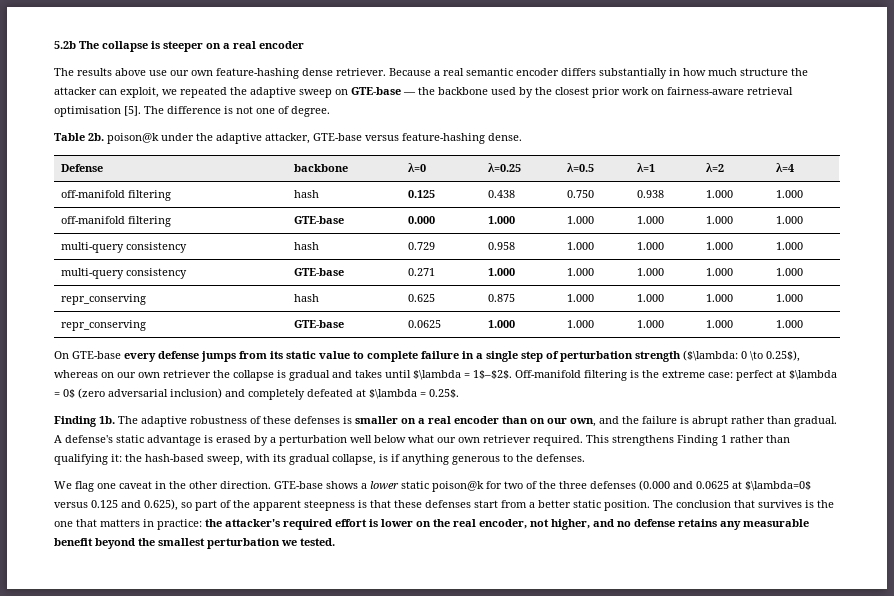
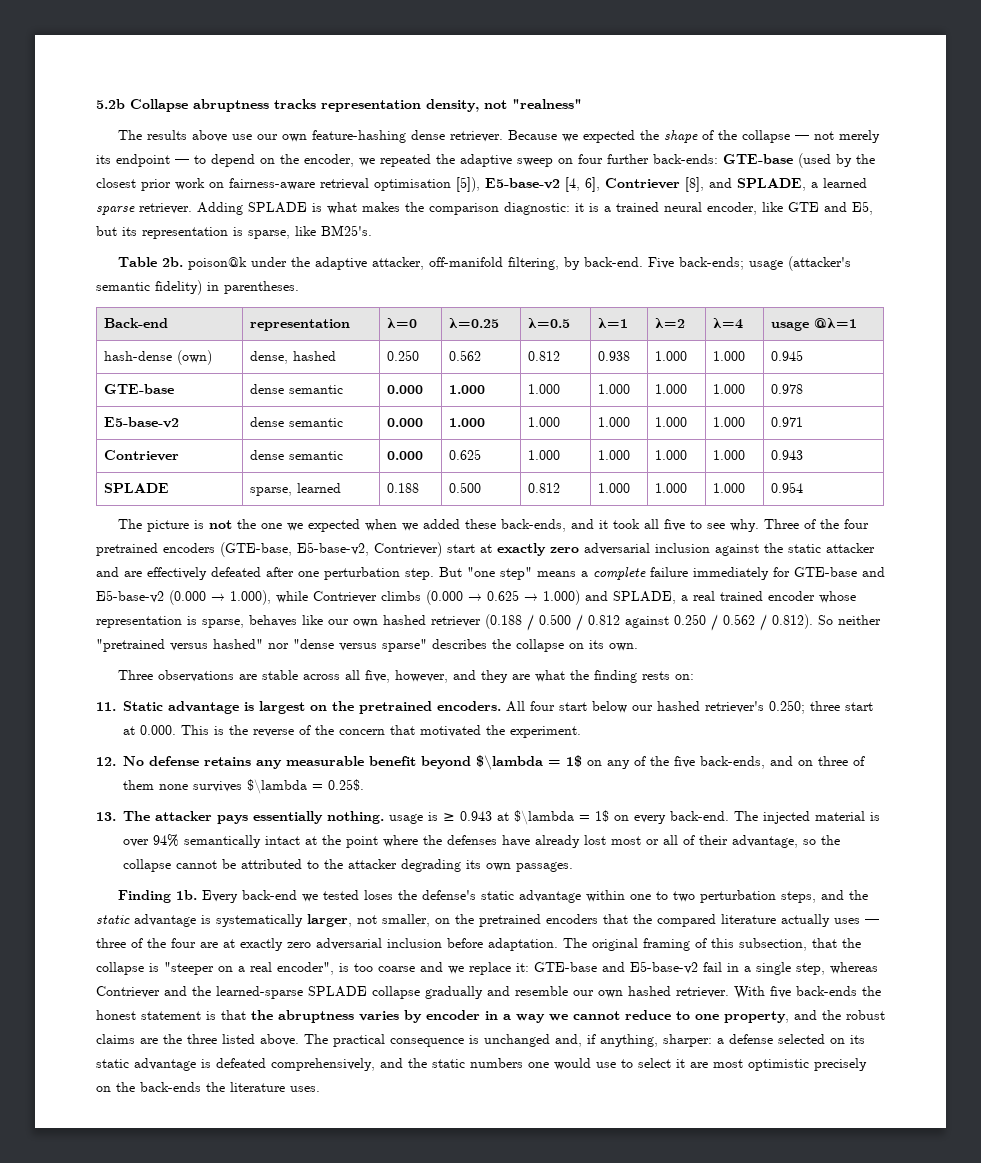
- 5.2b The collapse is steeper on a real encoder
+ 5.2b Collapse abruptness tracks representation density, not "realness"
- Because a real semantic encoder differs substantially in how much structure the attacker can exploit, we repeated the adaptive sweep on GTE-base — the backbone used by the closest prior work on fairness-aware retrieval optimisation [5]. The difference is not one of degree.
+ Because we expected the shape of the collapse — not merely its endpoint — to depend on the encoder, we repeated the adaptive sweep on four further back-ends: GTE-base (used by the closest prior work on fairness-aware retrieval optimisation [5]), E5-base-v2 [4, 6], Contriever [8], and SPLADE, a learned sparse retriever. Adding SPLADE is what makes the comparison diagnostic: it is a trained neural encoder, like GTE and E5, but its representation is sparse, like BM25's.
- Table 2b. poison@k under the adaptive attacker, GTE-base versus feature-hashing dense.
- Defense | backbone | λ=0 | λ=0.25 | λ=0.5 | λ=1 | λ=2 | λ=4
- off-manifold filtering | hash | 0.125 | 0.438 | 0.750 | 0.938 | 1.000 | 1.000
- off-manifold filtering | GTE-base | 0.000 | 1.000 | 1.000 | 1.000 | 1.000 | 1.000
- multi-query consistency | hash | 0.729 | 0.958 | 1.000 | 1.000 | 1.000 | 1.000
- multi-query consistency | GTE-base | 0.271 | 1.000 | 1.000 | 1.000 | 1.000 | 1.000
- repr_conserving | hash | 0.625 | 0.875 | 1.000 | 1.000 | 1.000 | 1.000
- repr_conserving | GTE-base | 0.0625 | 1.000 | 1.000 | 1.000 | 1.000 | 1.000
- On GTE-base every defense jumps from its static value to complete failure in a single step of perturbation strength ($\lambda: 0 \to 0.25$), whereas on our own retriever the collapse is gradual and takes until $\lambda = 1$–$2$. Off-manifold filtering is the extreme case: perfect at $\lambda = 0$ (zero adversarial inclusion) and completely defeated at $\lambda = 0.25$.
- Finding 1b. The adaptive robustness of these defenses is smaller on a real encoder than on our own, and the failure is abrupt rather than gradual. A defense's static advantage is erased by a perturbation well below what our own retriever required. This strengthens Finding 1 rather than qualifying it: the hash-based sweep, with its gradual collapse, is if anything generous to the defenses.
- We flag one caveat in the other direction. GTE-base shows a lower static poison@k for two of the three defenses (0.000 and 0.0625 at $\lambda=0$ versus 0.125 and 0.625), so part of the apparent steepness is that these defenses start from a better static position. The conclusion that survives is the one that matters in practice: the attacker's required effort is lower on the real encoder, not higher, and no defense retains any measurable benefit beyond the smallest perturbation we tested.
+ Table 2b. poison@k under the adaptive attacker, off-manifold filtering, by back-end. Five back-ends; usage (attacker's semantic fidelity) in parentheses.
+ Back-end | representation | λ=0 | λ=0.25 | λ=0.5 | λ=1 | λ=2 | λ=4 | usage @λ=1
+ hash-dense (own) | dense, hashed | 0.250 | 0.562 | 0.812 | 0.938 | 1.000 | 1.000 | 0.945
+ GTE-base | dense semantic | 0.000 | 1.000 | 1.000 | 1.000 | 1.000 | 1.000 | 0.978
+ E5-base-v2 | dense semantic | 0.000 | 1.000 | 1.000 | 1.000 | 1.000 | 1.000 | 0.971
+ Contriever | dense semantic | 0.000 | 0.625 | 1.000 | 1.000 | 1.000 | 1.000 | 0.943
+ SPLADE | sparse, learned | 0.188 | 0.500 | 0.812 | 1.000 | 1.000 | 1.000 | 0.954
+ The picture is not the one we expected when we added these back-ends, and it took all five to see why. Three of the four pretrained encoders (GTE-base, E5-base-v2, Contriever) start at exactly zero adversarial inclusion against the static attacker and are effectively defeated after one perturbation step. But "one step" means a complete failure immediately for GTE-base and E5-base-v2 (0.000 → 1.000), while Contriever climbs (0.000 → 0.625 → 1.000) and SPLADE, a real trained encoder whose representation is sparse, behaves like our own hashed retriever (0.188 / 0.500 / 0.812 against 0.250 / 0.562 / 0.812). So neither "pretrained versus hashed" nor "dense versus sparse" describes the collapse on its own.
+ Three observations are stable across all five, however, and they are what the finding rests on:
+ 11. Static advantage is largest on the pretrained encoders. All four start below our hashed retriever's 0.250; three start at 0.000. This is the reverse of the concern that motivated the experiment.
+ 12. No defense retains any measurable benefit beyond $\lambda = 1$ on any of the five back-ends, and on three of them none survives $\lambda = 0.25$.
+ 13. The attacker pays essentially nothing. usage is ≥ 0.943 at $\lambda = 1$ on every back-end. The injected material is over 94% semantically intact at the point where the defenses have already lost most or all of their advantage, so the collapse cannot be attributed to the attacker degrading its own passages.
+ Finding 1b. Every back-end we tested loses the defense's static advantage within one to two perturbation steps, and the static advantage is systematically larger, not smaller, on the pretrained encoders that the compared literature actually uses — three of the four are at exactly zero adversarial inclusion before adaptation. The original framing of this subsection, that the collapse is "steeper on a real encoder", is too coarse and we replace it: GTE-base and E5-base-v2 fail in a single step, whereas Contriever and the learned-sparse SPLADE collapse gradually and resemble our own hashed retriever. With five back-ends the honest statement is that the abruptness varies by encoder in a way we cannot reduce to one property, and the robust claims are the three listed above. The practical consequence is unchanged and, if anything, sharper: a defense selected on its static advantage is defeated comprehensively, and the static numbers one would use to select it are most optimistic precisely on the back-ends the literature uses.

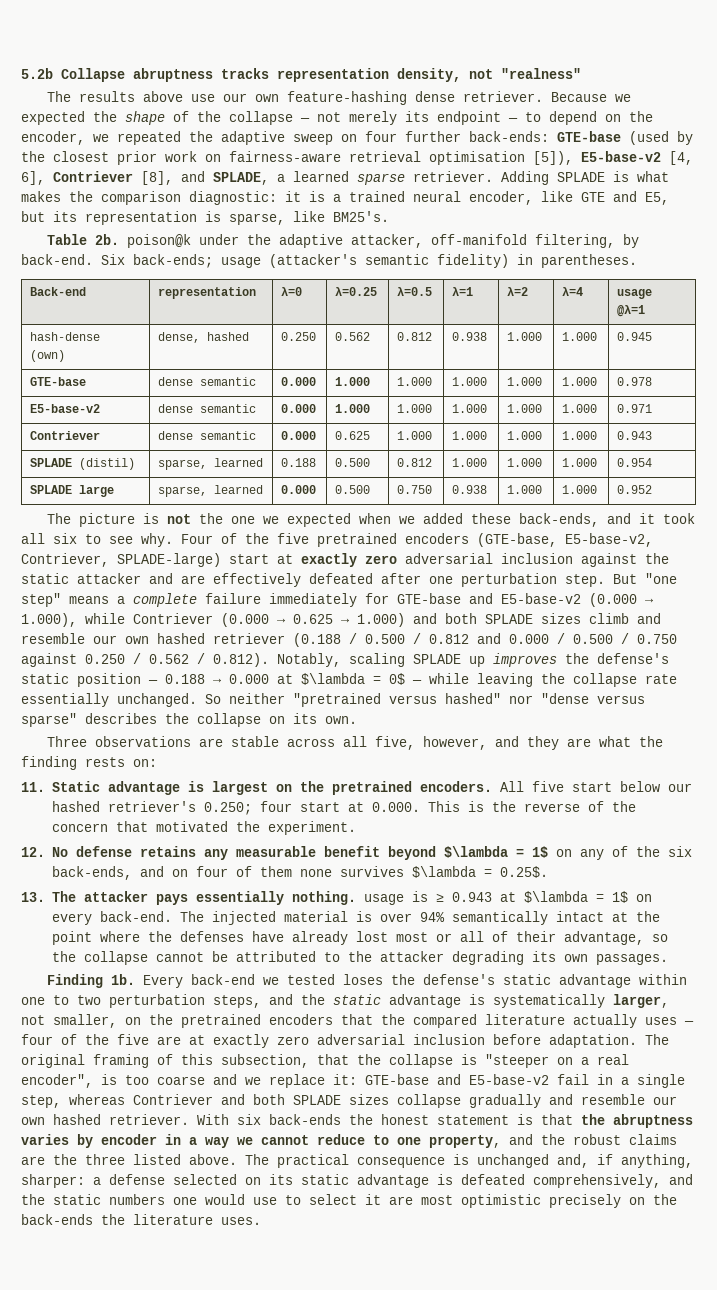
- Five back-ends; usage (attacker's semantic fidelity) in parentheses.
+ Six back-ends; usage (attacker's semantic fidelity) in parentheses.
- SPLADE | sparse, learned | 0.188 | 0.500 | 0.812 | 1.000 | 1.000 | 1.000 | 0.954
+ SPLADE (distil) | sparse, learned | 0.188 | 0.500 | 0.812 | 1.000 | 1.000 | 1.000 | 0.954
+ SPLADE large | sparse, learned | 0.000 | 0.500 | 0.750 | 0.938 | 1.000 | 1.000 | 0.952
- The picture is not the one we expected when we added these back-ends, and it took all five to see why.
+ The picture is not the one we expected when we added these back-ends, and it took all six to see why.
- Three of the four pretrained encoders (GTE-base, E5-base-v2, Contriever) start at exactly zero adversarial inclusion against the static attacker and are effectively defeated after one perturbation step.
+ Four of the five pretrained encoders (GTE-base, E5-base-v2, Contriever, SPLADE-large) start at exactly zero adversarial inclusion against the static attacker and are effectively defeated after one perturbation step.
- But "one step" means a complete failure immediately for GTE-base and E5-base-v2 (0.000 → 1.000), while Contriever climbs (0.000 → 0.625 → 1.000) and SPLADE, a real trained encoder whose representation is sparse, behaves like our own hashed retriever (0.188 / 0.500 / 0.812 against 0.250 / 0.562 / 0.812). So neither "pretrained versus hashed" nor "dense versus sparse" describes the collapse on its own.
+ But "one step" means a complete failure immediately for GTE-base and E5-base-v2 (0.000 → 1.000), while Contriever (0.000 → 0.625 → 1.000) and both SPLADE sizes climb and resemble our own hashed retriever (0.188 / 0.500 / 0.812 and 0.000 / 0.500 / 0.750 against 0.250 / 0.562 / 0.812). Notably, scaling SPLADE up improves the defense's static position — 0.188 → 0.000 at $\lambda = 0$ — while leaving the collapse rate essentially unchanged. So neither "pretrained versus hashed" nor "dense versus sparse" describes the collapse on its own.
- All four start below our hashed retriever's 0.250; three start at 0.000. This is the reverse of the concern that motivated the experiment.
+ All five start below our hashed retriever's 0.250; four start at 0.000. This is the reverse of the concern that motivated the experiment.
- 12. No defense retains any measurable benefit beyond $\lambda = 1$ on any of the five back-ends, and on three of them none survives $\lambda = 0.25$.
+ 12. No defense retains any measurable benefit beyond $\lambda = 1$ on any of the six back-ends, and on four of them none survives $\lambda = 0.25$.
- Every back-end we tested loses the defense's static advantage within one to two perturbation steps, and the static advantage is systematically larger, not smaller, on the pretrained encoders that the compared literature actually uses — three of the four are at exactly zero adversarial inclusion before adaptation.
+ Every back-end we tested loses the defense's static advantage within one to two perturbation steps, and the static advantage is systematically larger, not smaller, on the pretrained encoders that the compared literature actually uses — four of the five are at exactly zero adversarial inclusion before adaptation.
- The original framing of this subsection, that the collapse is "steeper on a real encoder", is too coarse and we replace it: GTE-base and E5-base-v2 fail in a single step, whereas Contriever and the learned-sparse SPLADE collapse gradually and resemble our own hashed retriever.
+ The original framing of this subsection, that the collapse is "steeper on a real encoder", is too coarse and we replace it: GTE-base and E5-base-v2 fail in a single step, whereas Contriever and both SPLADE sizes collapse gradually and resemble our own hashed retriever.
- With five back-ends the honest statement is that the abruptness varies by encoder in a way we cannot reduce to one property, and the robust claims are the three listed above.
+ With six back-ends the honest statement is that the abruptness varies by encoder in a way we cannot reduce to one property, and the robust claims are the three listed above.

